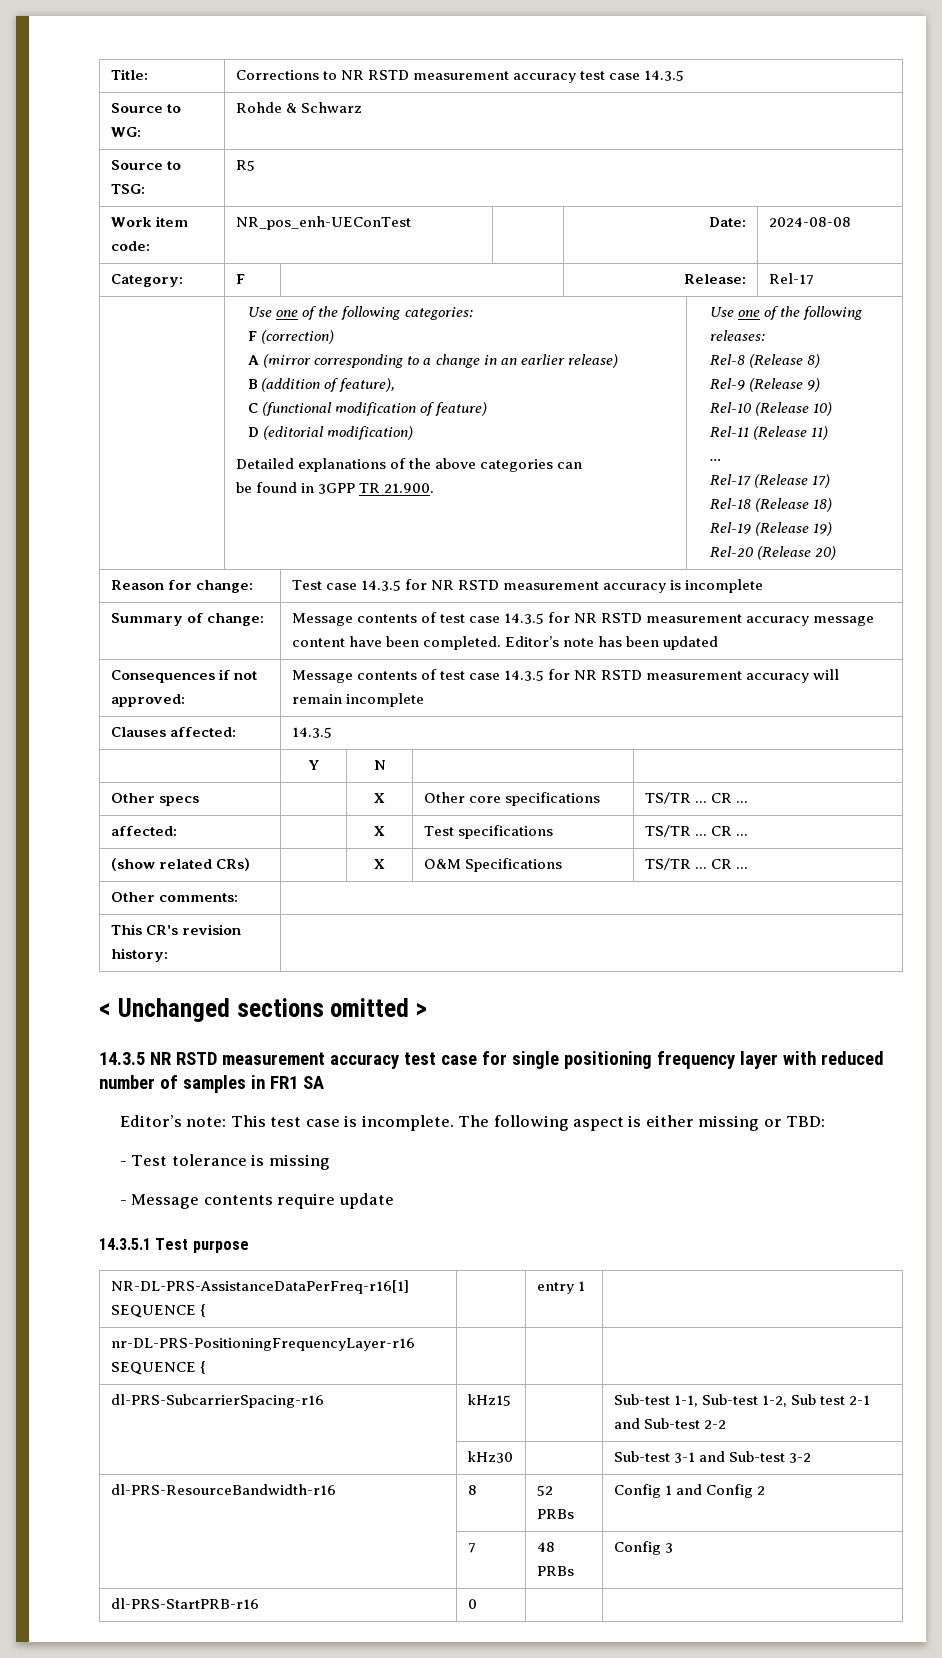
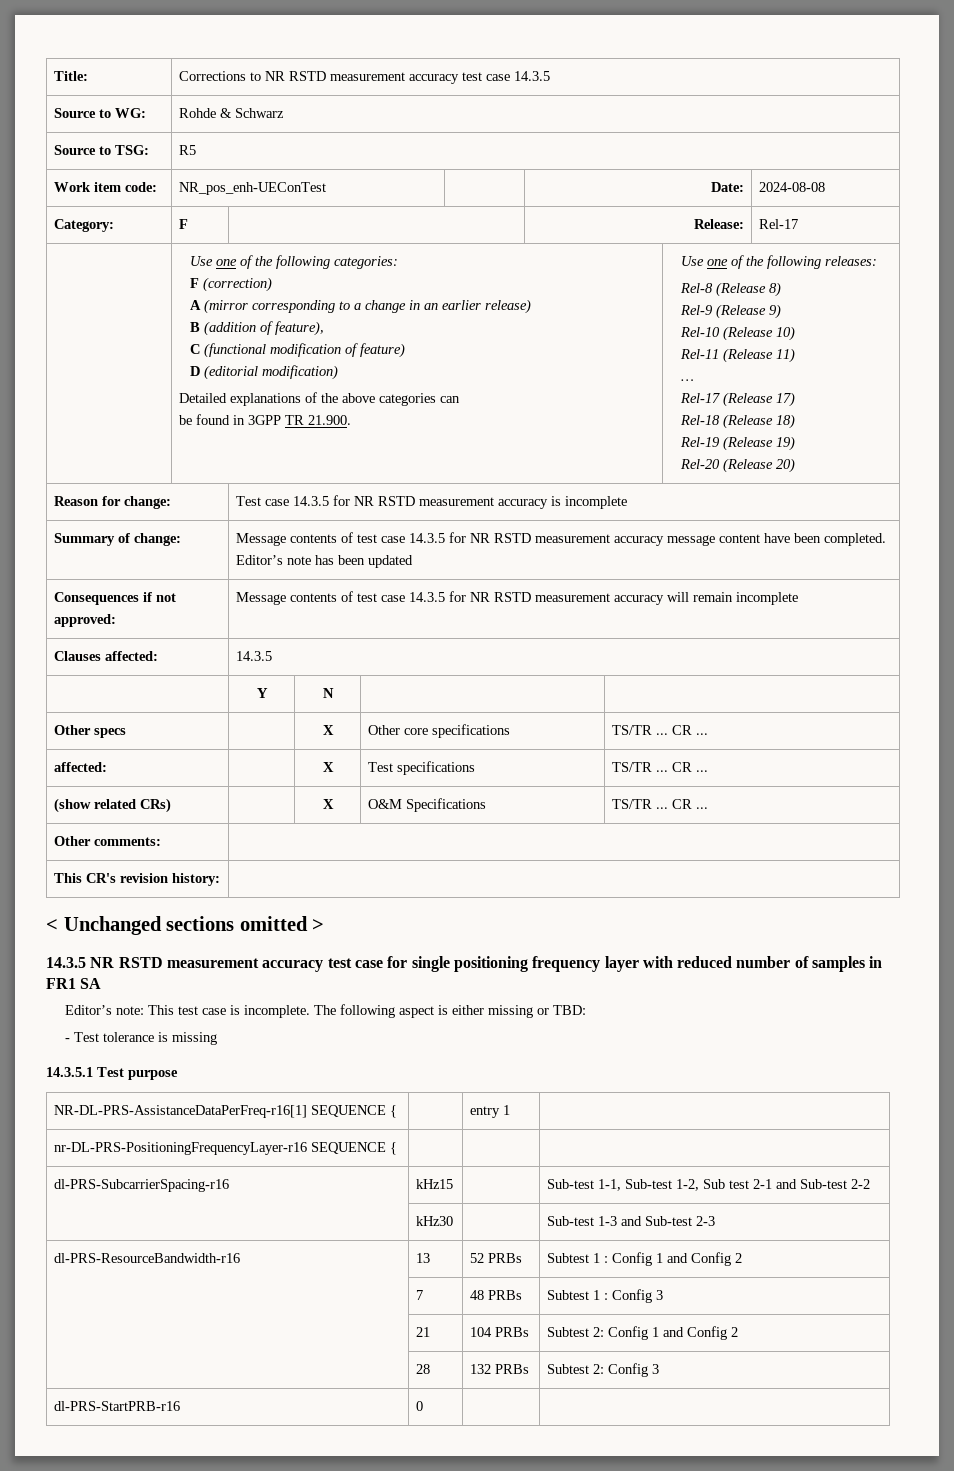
- - Message contents require update
- | kHz30 | | Sub-test 3-1 and Sub-test 3-2
+ | kHz30 | | Sub-test 1-3 and Sub-test 2-3
- dl-PRS-ResourceBandwidth-r16 | 8 | 52 PRBs | Config 1 and Config 2
+ dl-PRS-ResourceBandwidth-r16 | 13 | 52 PRBs | Subtest 1 : Config 1 and Config 2
- | 7 | 48 PRBs | Config 3
+ | 7 | 48 PRBs | Subtest 1 : Config 3
+ | 21 | 104 PRBs | Subtest 2: Config 1 and Config 2
+ | 28 | 132 PRBs | Subtest 2: Config 3

